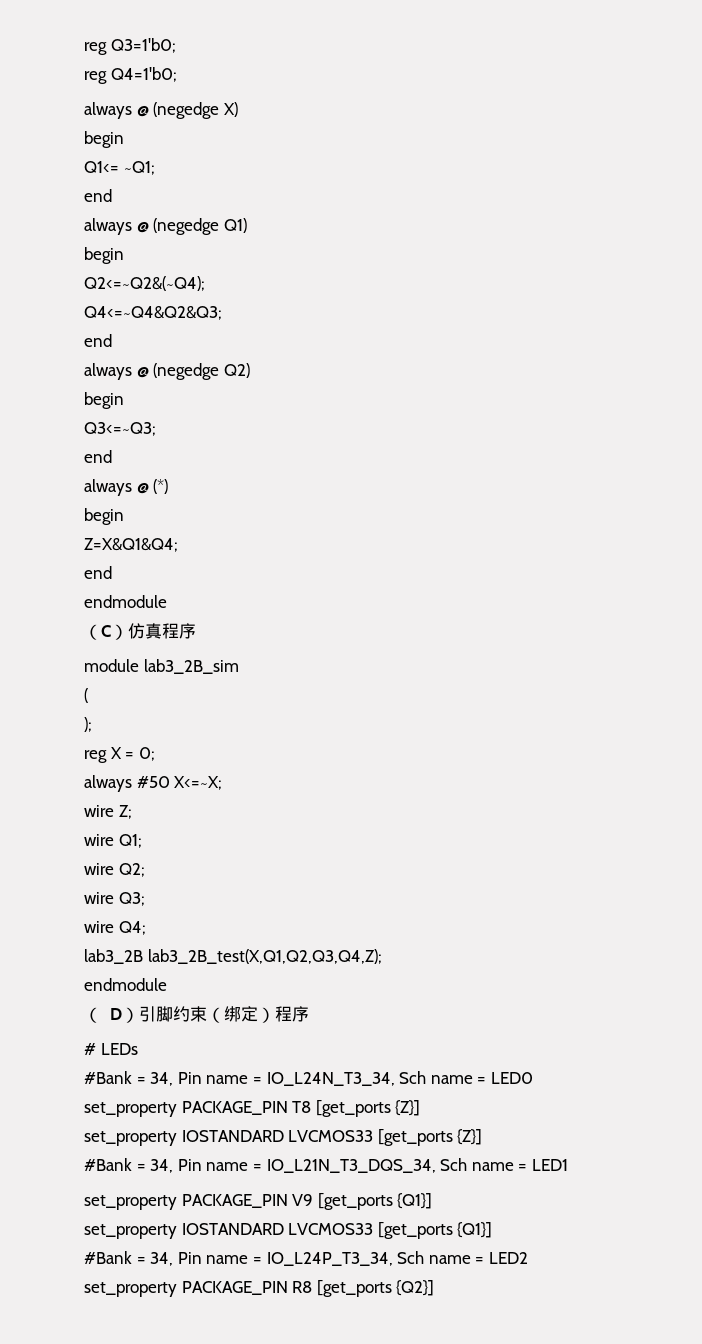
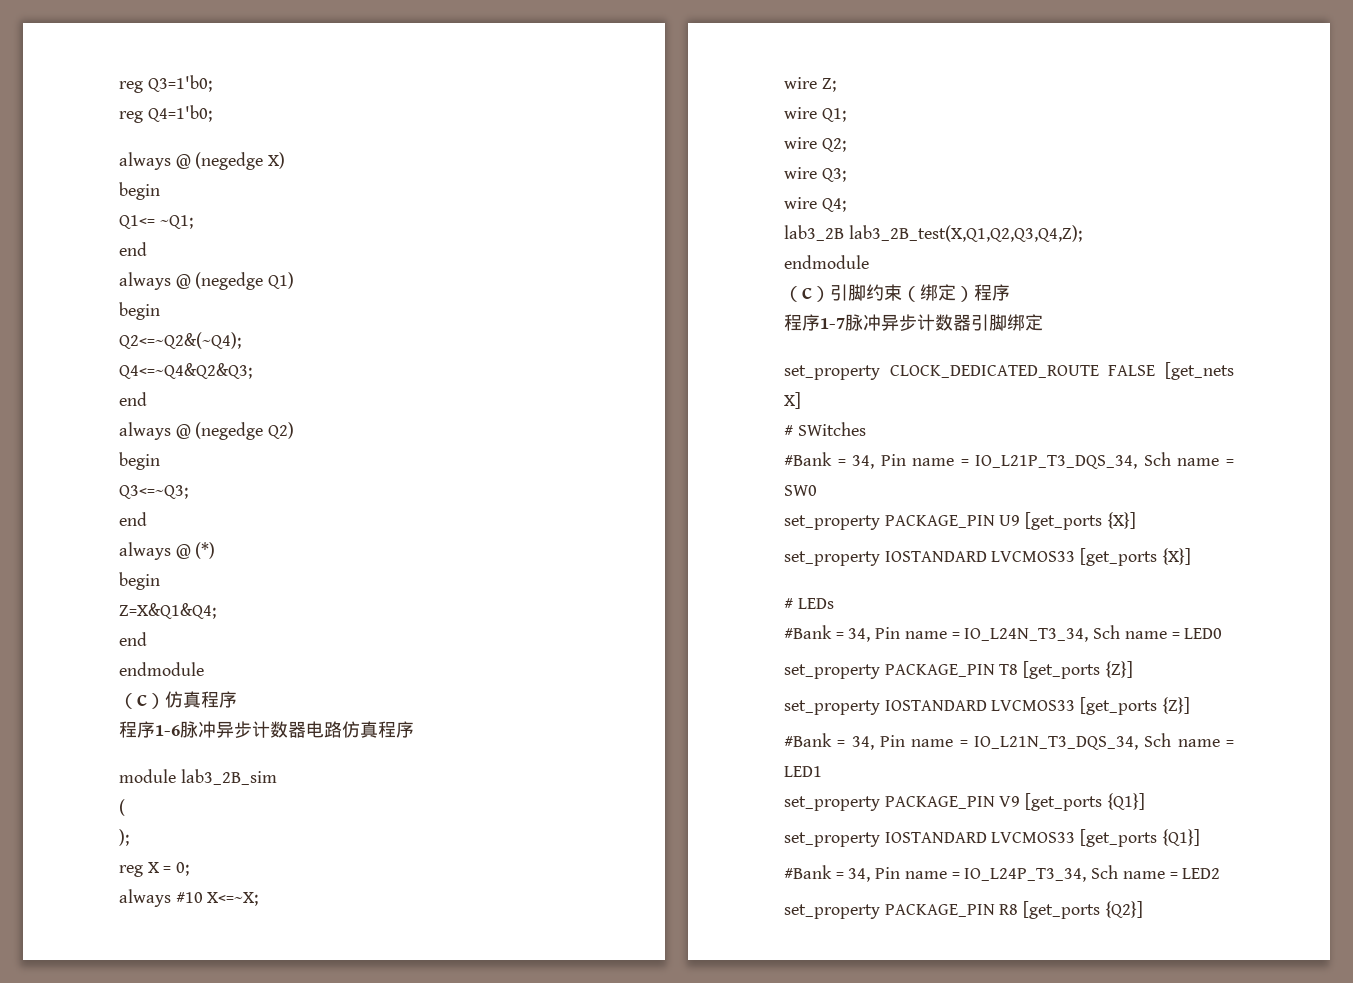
+ 程序1-6脉冲异步计数器电路仿真程序
- always #50 X<=~X;
+ always #10 X<=~X;
- （D）引脚约束（绑定）程序
+ （C）引脚约束（绑定）程序
+ 程序1-7脉冲异步计数器引脚绑定
+ set_property CLOCK_DEDICATED_ROUTE FALSE [get_nets X]
+ # SWitches
+ #Bank = 34, Pin name = IO_L21P_T3_DQS_34, Sch name = SW0
+ set_property PACKAGE_PIN U9 [get_ports {X}]
+ set_property IOSTANDARD LVCMOS33 [get_ports {X}]

